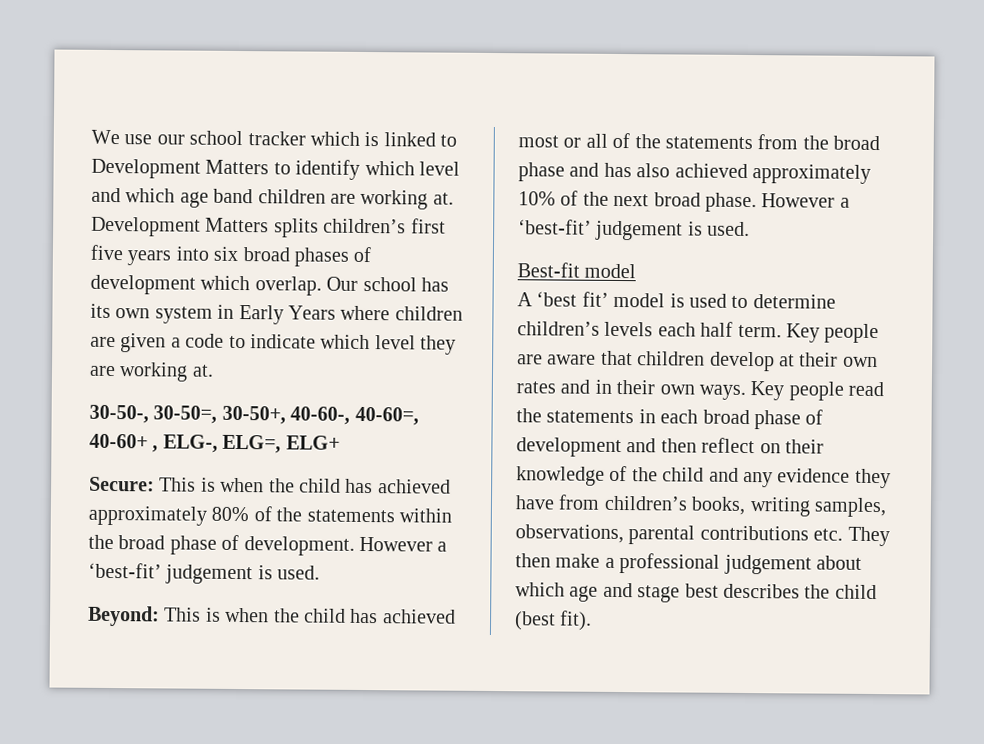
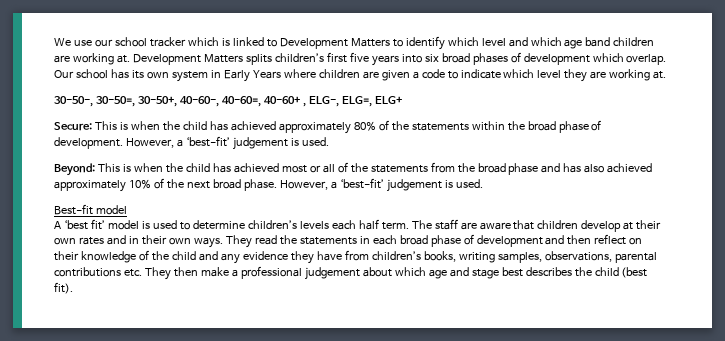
- Secure: This is when the child has achieved approximately 80% of the statements within the broad phase of development. However a ‘best-fit’ judgement is used.
+ Secure: This is when the child has achieved approximately 80% of the statements within the broad phase of development. However, a ‘best-fit’ judgement is used.
- Beyond: This is when the child has achieved most or all of the statements from the broad phase and has also achieved approximately 10% of the next broad phase. However a ‘best-fit’ judgement is used.
+ Beyond: This is when the child has achieved most or all of the statements from the broad phase and has also achieved approximately 10% of the next broad phase. However, a ‘best-fit’ judgement is used.
- Key people are aware that children develop at their own rates and in their own ways.
+ The staff are aware that children develop at their own rates and in their own ways.
- Key people read the statements in each broad phase of development and then reflect on their knowledge of the child and any evidence they have from children’s books, writing samples, observations, parental contributions etc. They then make a professional judgement about which age and stage best describes the child (best fit).
+ They read the statements in each broad phase of development and then reflect on their knowledge of the child and any evidence they have from children’s books, writing samples, observations, parental contributions etc. They then make a professional judgement about which age and stage best describes the child (best fit).

